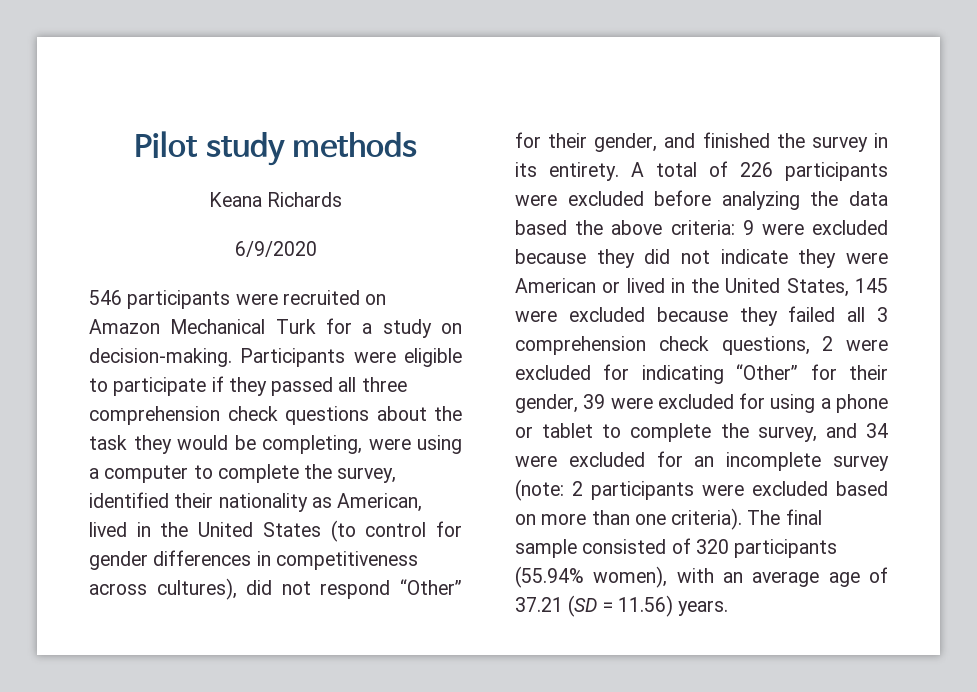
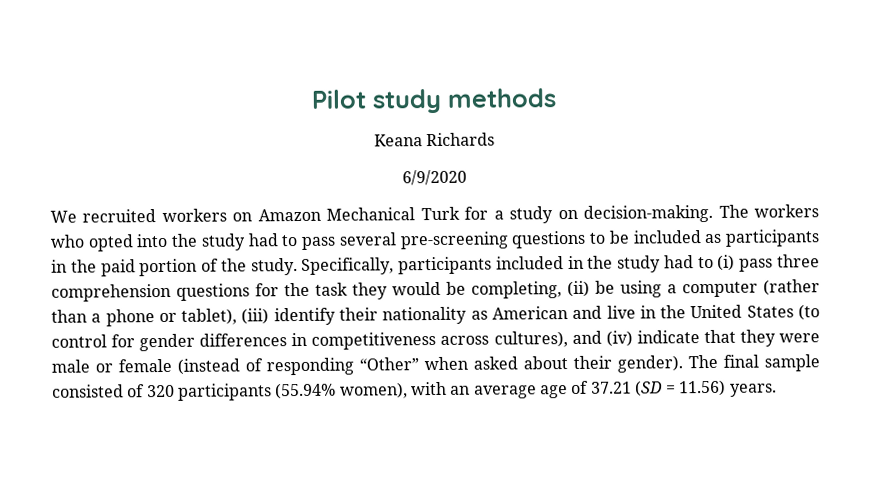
- 546 participants were recruited on Amazon Mechanical Turk for a study on decision-making.
+ We recruited workers on Amazon Mechanical Turk for a study on decision-making.
- Participants were eligible to participate if they passed all three comprehension check questions about the task they would be completing, were using a computer to complete the survey, identified their nationality as American, lived in the United States (to control for gender differences in competitiveness across cultures), did not respond “Other” for their gender, and finished the survey in its entirety. A total of 226 participants were excluded before analyzing the data based the above criteria: 9 were excluded because they did not indicate they were American or lived in the United States, 145 were excluded because they failed all 3 comprehension check questions, 2 were excluded for indicating “Other” for their gender, 39 were excluded for using a phone or tablet to complete the survey, and 34 were excluded for an incomplete survey (note: 2 participants were excluded based on more than one criteria).
+ The workers who opted into the study had to pass several pre-screening questions to be included as participants in the paid portion of the study. Specifically, participants included in the study had to (i) pass three comprehension questions for the task they would be completing, (ii) be using a computer (rather than a phone or tablet), (iii) identify their nationality as American and live in the United States (to control for gender differences in competitiveness across cultures), and (iv) indicate that they were male or female (instead of responding “Other” when asked about their gender).

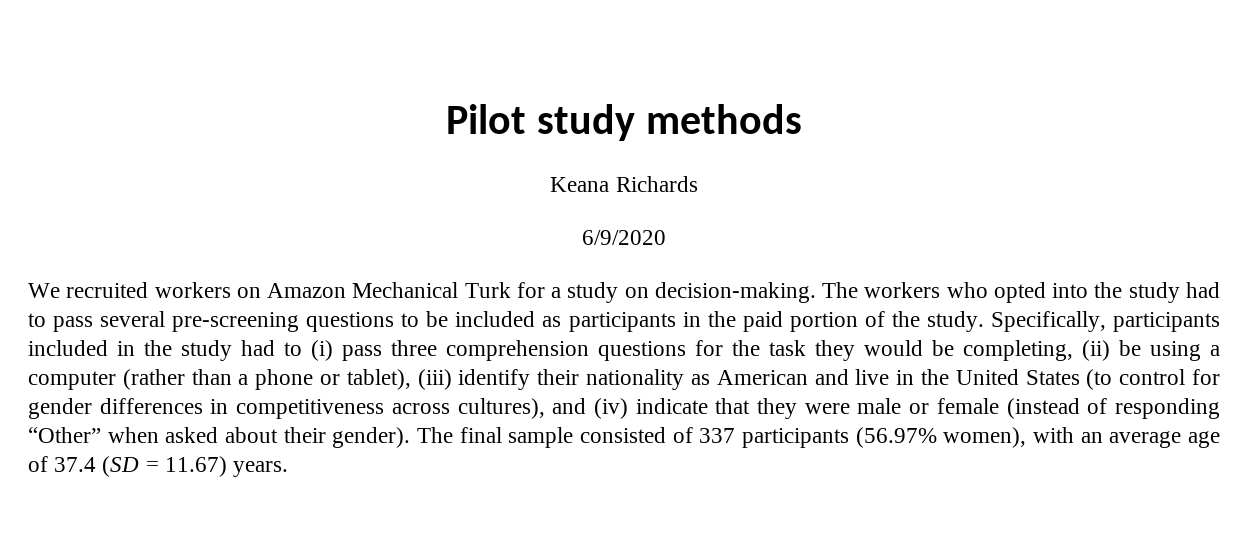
- The final sample consisted of 320 participants (55.94% women), with an average age of 37.21 (SD = 11.56) years.
+ The final sample consisted of 337 participants (56.97% women), with an average age of 37.4 (SD = 11.67) years.

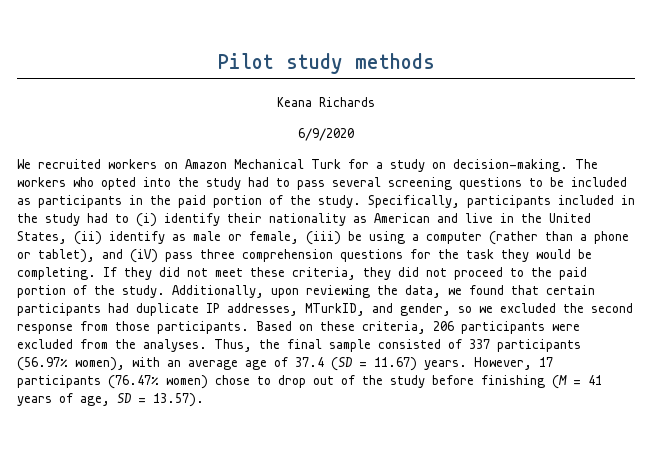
- The workers who opted into the study had to pass several pre-screening questions to be included as participants in the paid portion of the study.
+ The workers who opted into the study had to pass several screening questions to be included as participants in the paid portion of the study.
- Specifically, participants included in the study had to (i) pass three comprehension questions for the task they would be completing, (ii) be using a computer (rather than a phone or tablet), (iii) identify their nationality as American and live in the United States (to control for gender differences in competitiveness across cultures), and (iv) indicate that they were male or female (instead of responding “Other” when asked about their gender). The final sample consisted of 337 participants (56.97% women), with an average age of 37.4 (SD = 11.67) years.
+ Specifically, participants included in the study had to (i) identify their nationality as American and live in the United States, (ii) identify as male or female, (iii) be using a computer (rather than a phone or tablet), and (iV) pass three comprehension questions for the task they would be completing. If they did not meet these criteria, they did not proceed to the paid portion of the study. Additionally, upon reviewing the data, we found that certain participants had duplicate IP addresses, MTurkID, and gender, so we excluded the second response from those participants. Based on these criteria, 206 participants were excluded from the analyses. Thus, the final sample consisted of 337 participants (56.97% women), with an average age of 37.4 (SD = 11.67) years.
+ However, 17 participants (76.47% women) chose to drop out of the study before finishing (M = 41 years of age, SD = 13.57).

